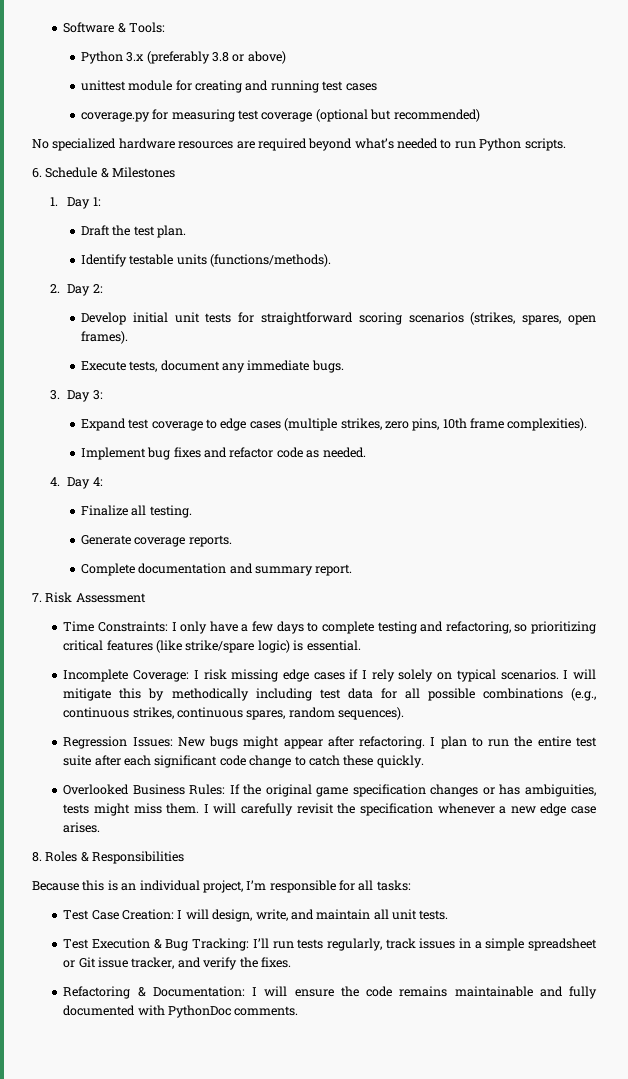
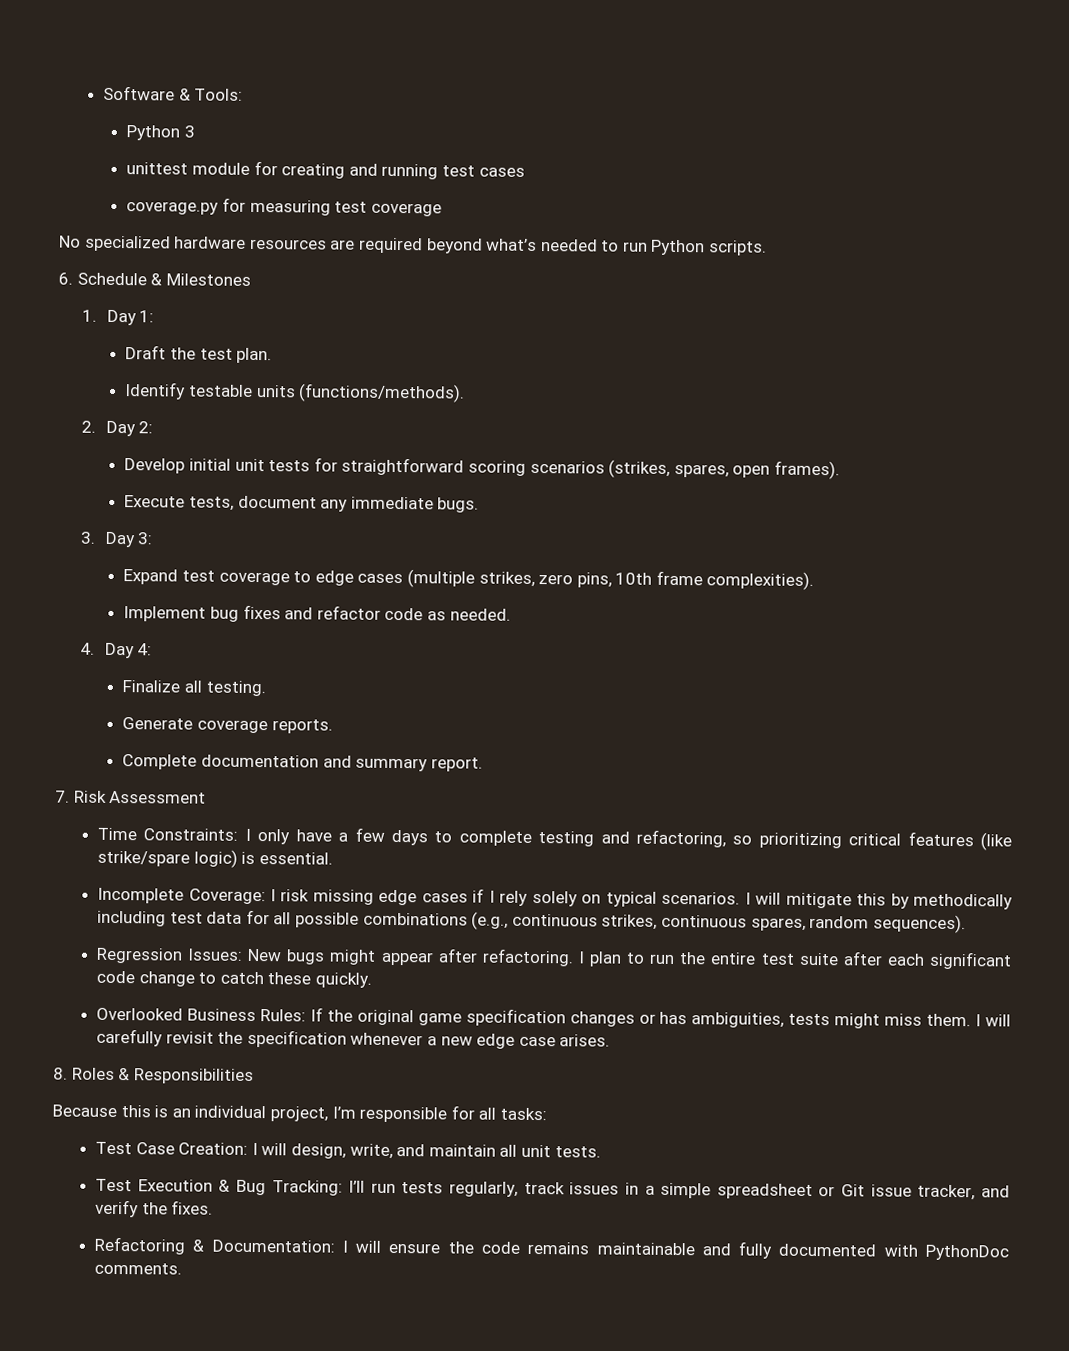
- Python 3.x (preferably 3.8 or above)
+ Python 3
- coverage.py for measuring test coverage (optional but recommended)
+ coverage.py for measuring test coverage

